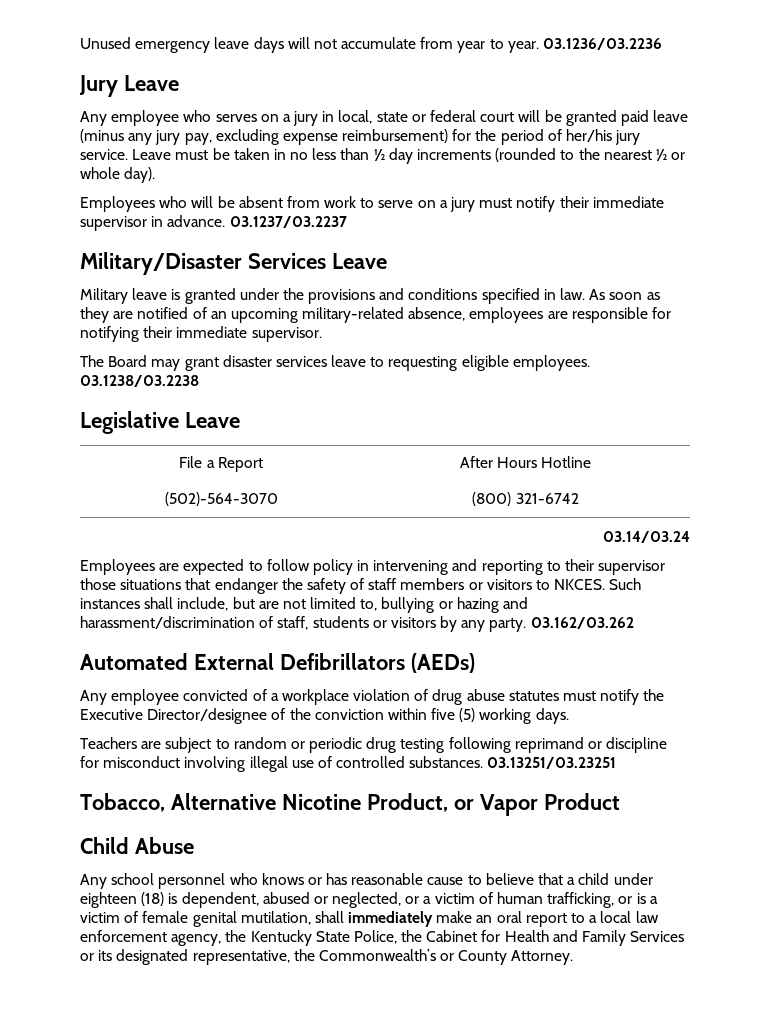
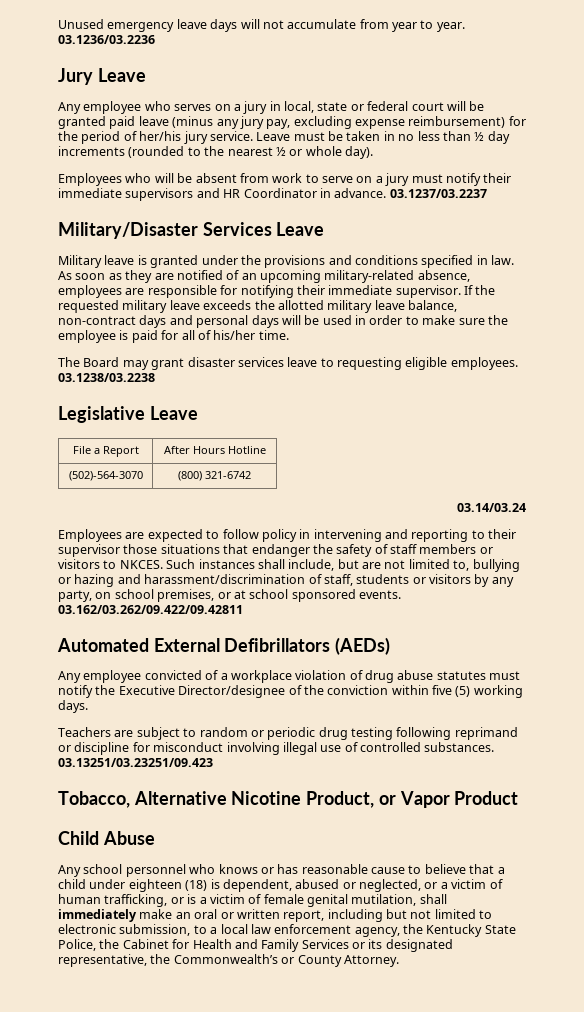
- Employees who will be absent from work to serve on a jury must notify their immediate supervisor in advance.
+ Employees who will be absent from work to serve on a jury must notify their immediate supervisors and HR Coordinator in advance.
+ If the requested military leave exceeds the allotted military leave balance, non-contract days and personal days will be used in order to make sure the employee is paid for all of his/her time.
- Such instances shall include, but are not limited to, bullying or hazing and harassment/discrimination of staff, students or visitors by any party. 03.162/03.262
+ Such instances shall include, but are not limited to, bullying or hazing and harassment/discrimination of staff, students or visitors by any party, on school premises, or at school sponsored events. 03.162/03.262/09.422/09.42811
- 03.13251/03.23251
+ 03.13251/03.23251/09.423
- Any school personnel who knows or has reasonable cause to believe that a child under eighteen (18) is dependent, abused or neglected, or a victim of human trafficking, or is a victim of female genital mutilation, shall immediately make an oral report to a local law enforcement agency, the Kentucky State Police, the Cabinet for Health and Family Services or its designated representative, the Commonwealth’s or County Attorney.
+ Any school personnel who knows or has reasonable cause to believe that a child under eighteen (18) is dependent, abused or neglected, or a victim of human trafficking, or is a victim of female genital mutilation, shall immediately make an oral or written report, including but not limited to electronic submission, to a local law enforcement agency, the Kentucky State Police, the Cabinet for Health and Family Services or its designated representative, the Commonwealth’s or County Attorney.

